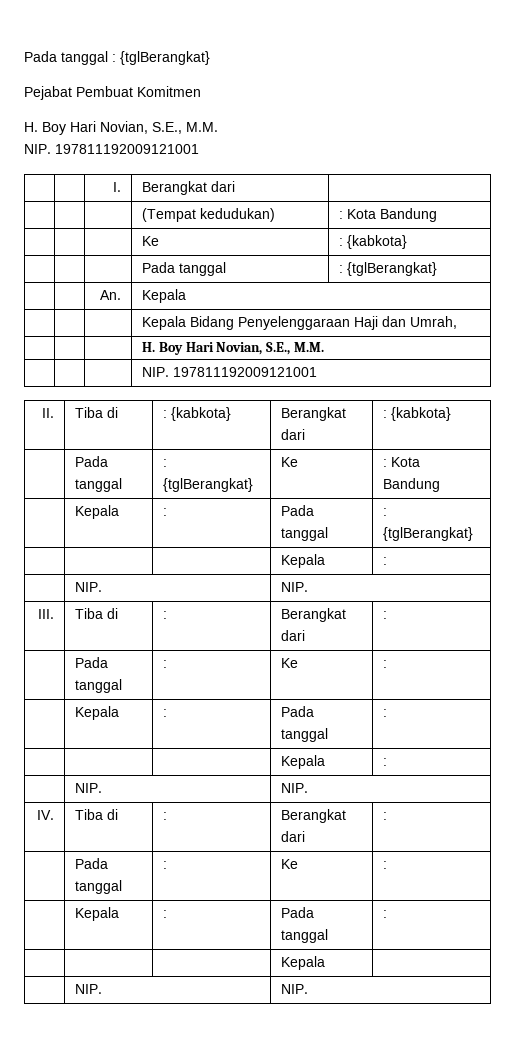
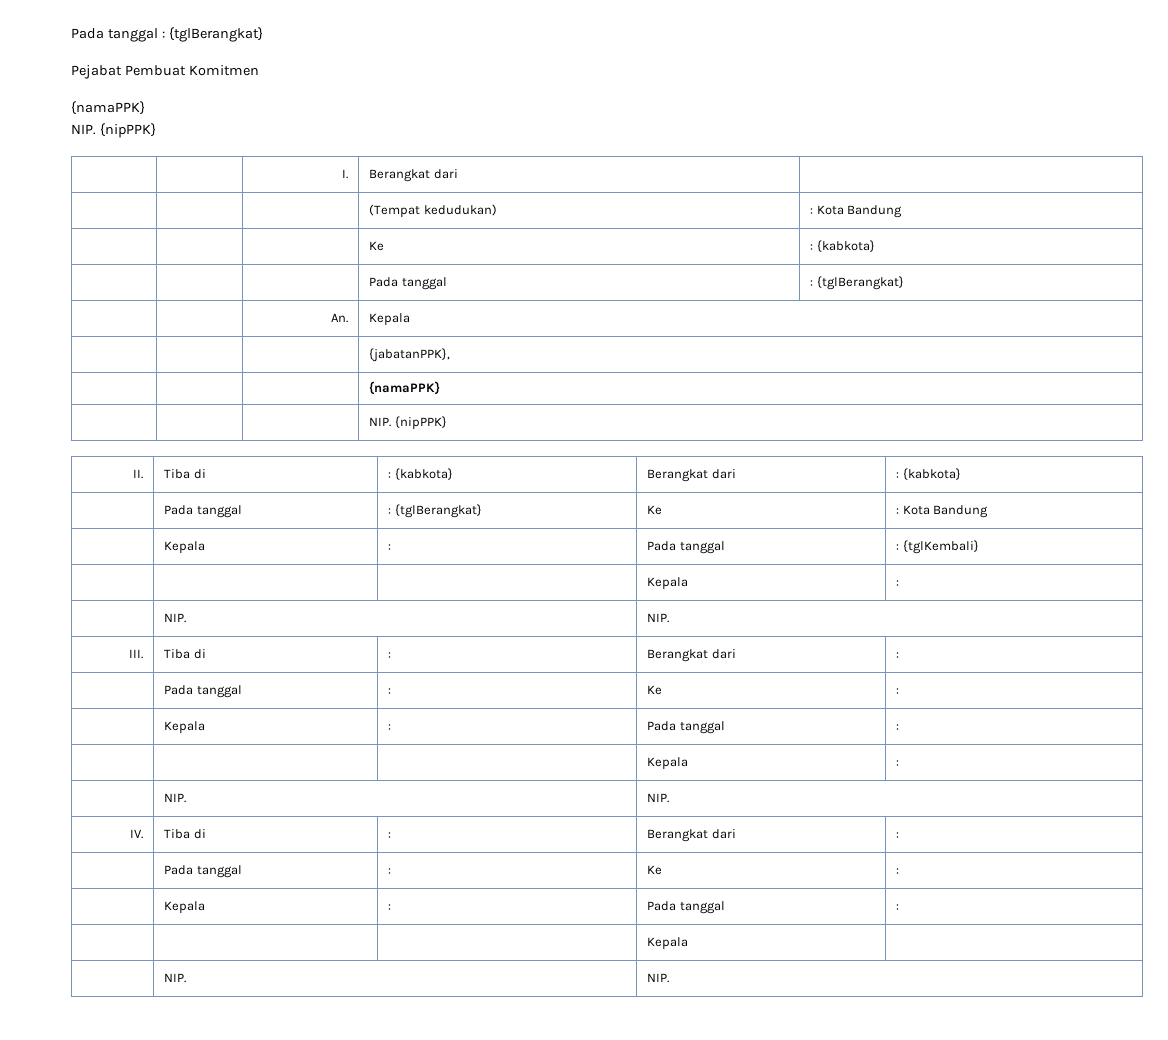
  Pejabat Pembuat Komitmen
- H. Boy Hari Novian, S.E., M.M.
- NIP. 197811192009121001
+ {namaPPK}
+ NIP. {nipPPK}
- | | | Kepala Bidang Penyelenggaraan Haji dan Umrah,
- | | | H. Boy Hari Novian, S.E., M.M.
- | | | NIP. 197811192009121001
+ | | | {jabatanPPK},
+ | | | {namaPPK}
+ | | | NIP. {nipPPK}
- | Kepala | : | Pada tanggal | : {tglBerangkat}
+ | Kepala | : | Pada tanggal | : {tglKembali}

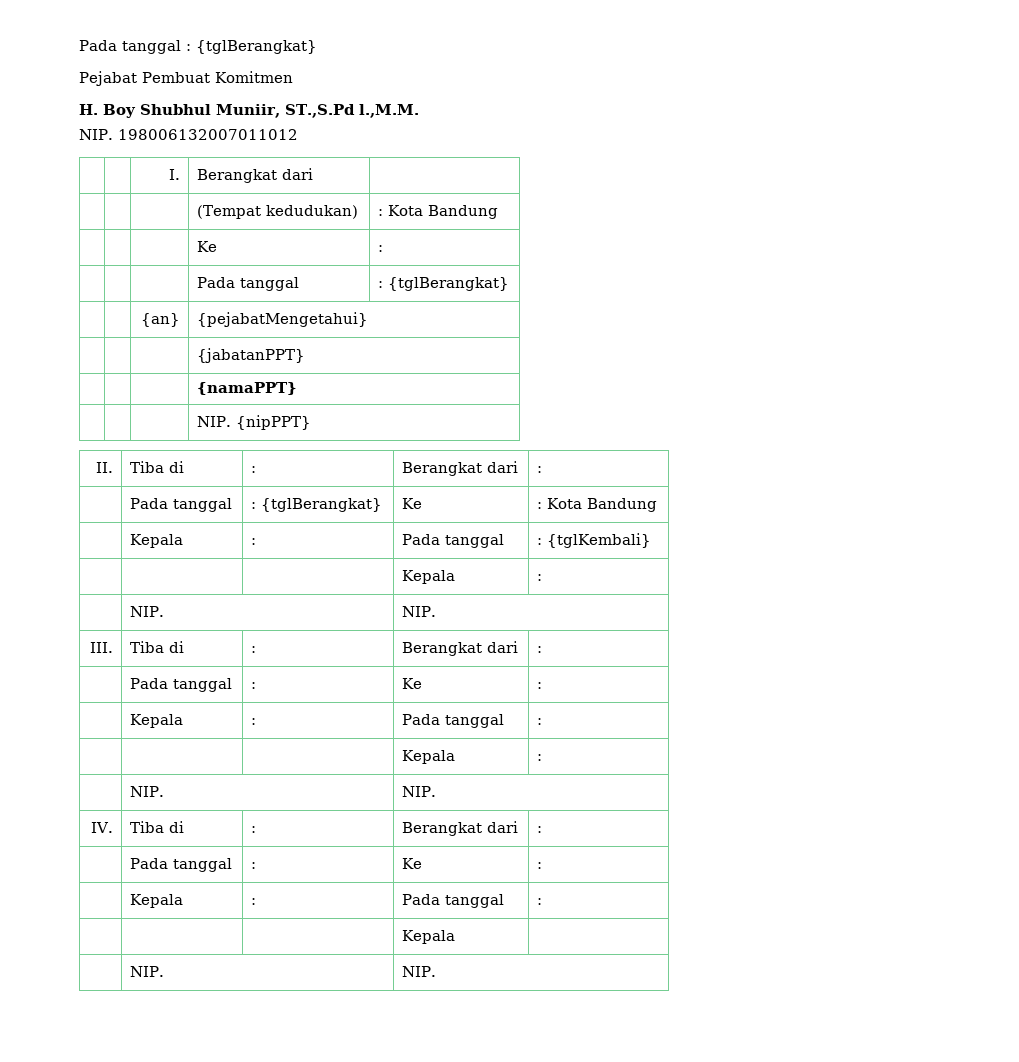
  Pejabat Pembuat Komitmen
- {namaPPK}
- NIP. {nipPPK}
+ H. Boy Shubhul Muniir, ST.,S.Pd l.,M.M.
+ NIP. 198006132007011012
- | | | Ke | : {kabkota}
+ | | | Ke | :
- | | An. | Kepala
- | | | {jabatanPPK},
- | | | {namaPPK}
- | | | NIP. {nipPPK}
+ | | {an} | {pejabatMengetahui}
+ | | | {jabatanPPT}
+ | | | {namaPPT}
+ | | | NIP. {nipPPT}
- II. | Tiba di | : {kabkota} | Berangkat dari | : {kabkota}
+ II. | Tiba di | : | Berangkat dari | :

